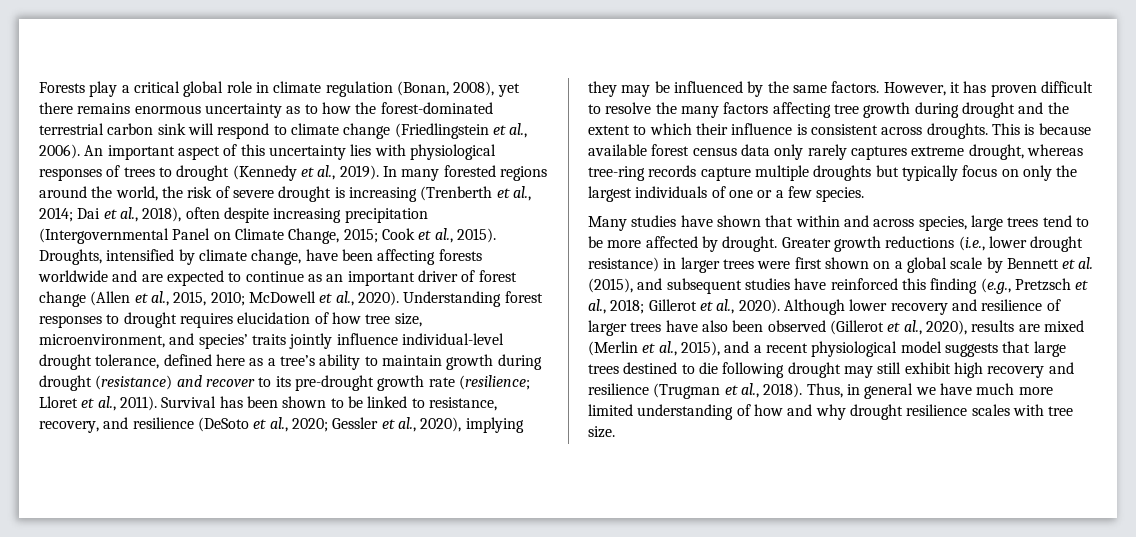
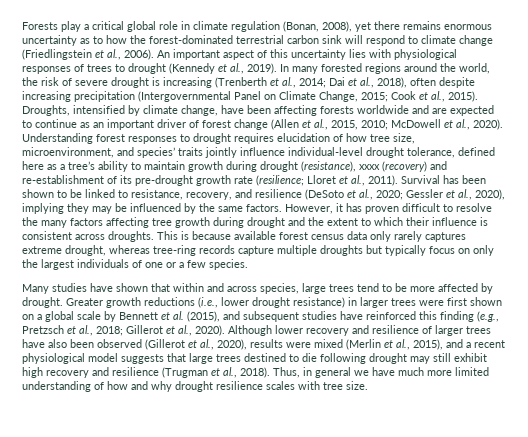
- Understanding forest responses to drought requires elucidation of how tree size, microenvironment, and species’ traits jointly influence individual-level drought tolerance, defined here as a tree’s ability to maintain growth during drought (resistance) and recover to its pre-drought growth rate (resilience; Lloret et al., 2011).
+ Understanding forest responses to drought requires elucidation of how tree size, microenvironment, and species’ traits jointly influence individual-level drought tolerance, defined here as a tree’s ability to maintain growth during drought (resistance), xxxx (recovery) and re-establishment of its pre-drought growth rate (resilience; Lloret et al., 2011).
- Although lower recovery and resilience of larger trees have also been observed (Gillerot et al., 2020), results are mixed (Merlin et al., 2015), and a recent physiological model suggests that large trees destined to die following drought may still exhibit high recovery and resilience (Trugman et al., 2018).
+ Although lower recovery and resilience of larger trees have also been observed (Gillerot et al., 2020), results were mixed (Merlin et al., 2015), and a recent physiological model suggests that large trees destined to die following drought may still exhibit high recovery and resilience (Trugman et al., 2018).

